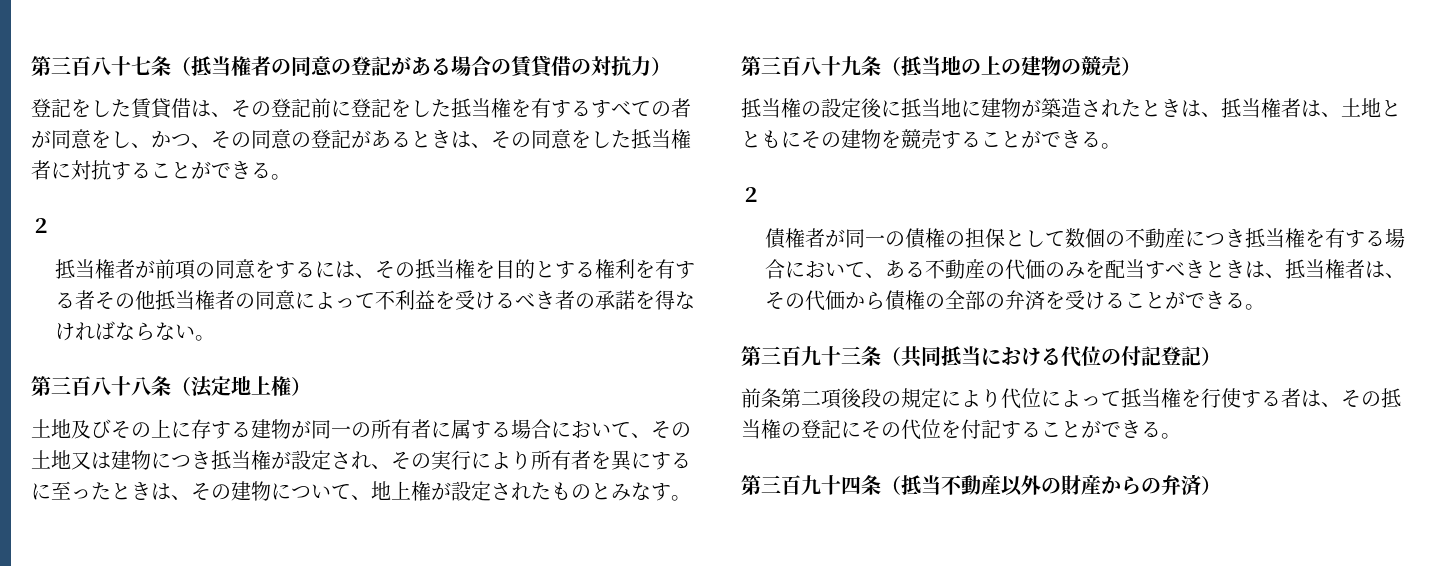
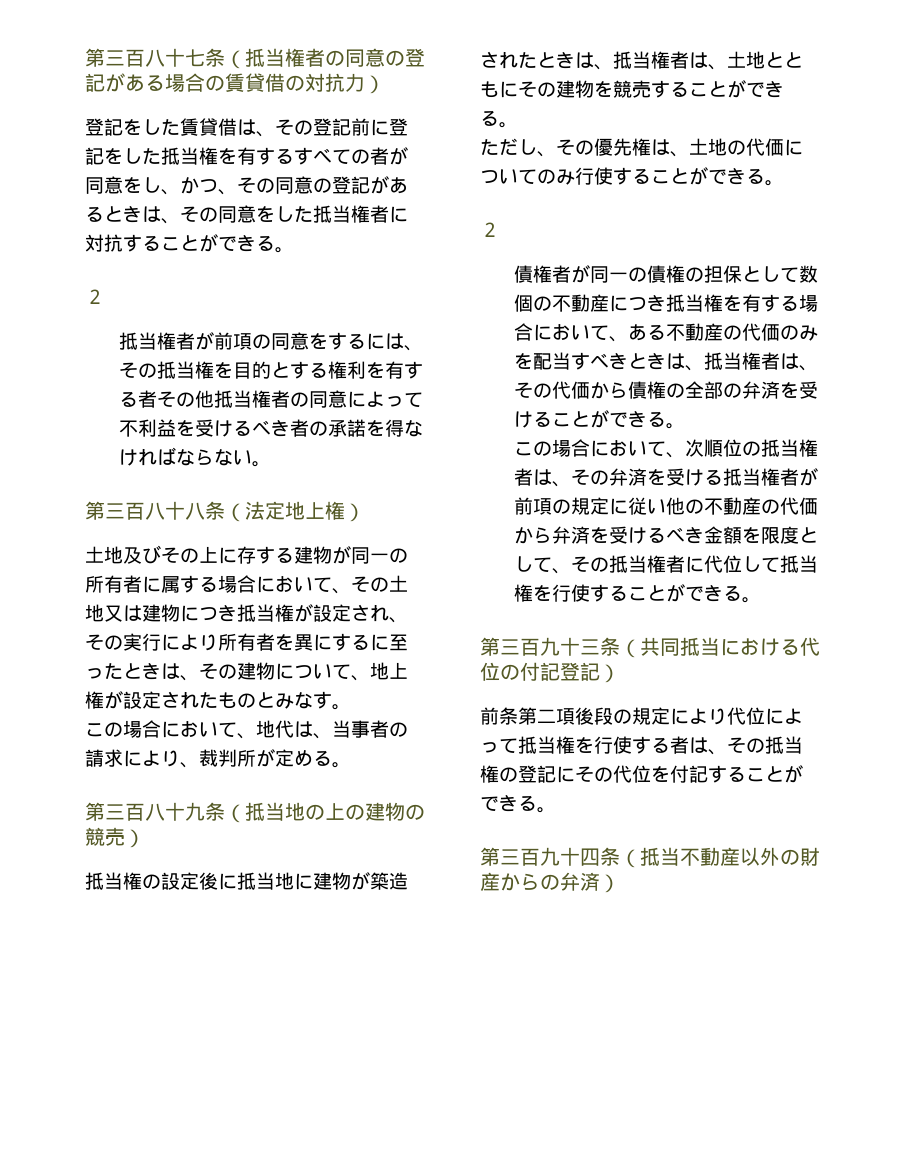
+ この場合において、地代は、当事者の請求により、裁判所が定める。
+ ただし、その優先権は、土地の代価についてのみ行使することができる。
+ この場合において、次順位の抵当権者は、その弁済を受ける抵当権者が前項の規定に従い他の不動産の代価から弁済を受けるべき金額を限度として、その抵当権者に代位して抵当権を行使することができる。

